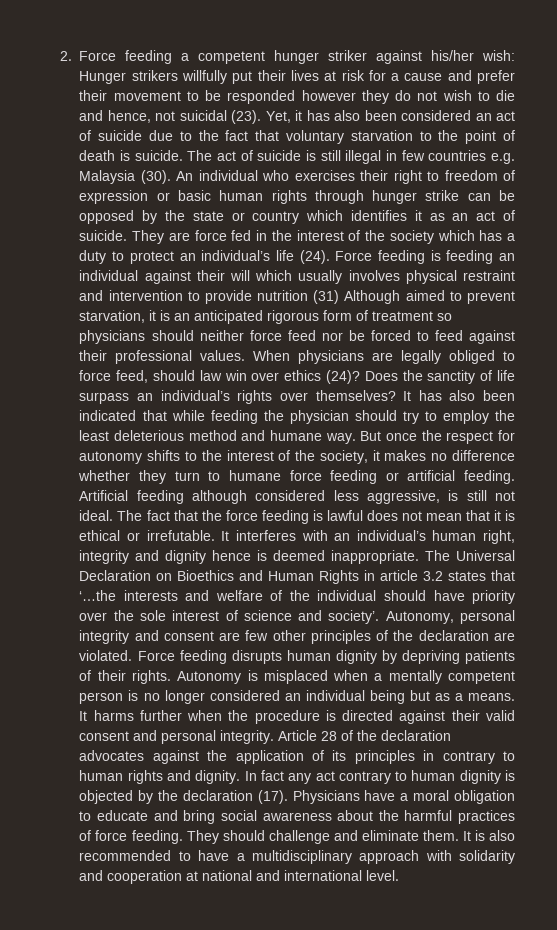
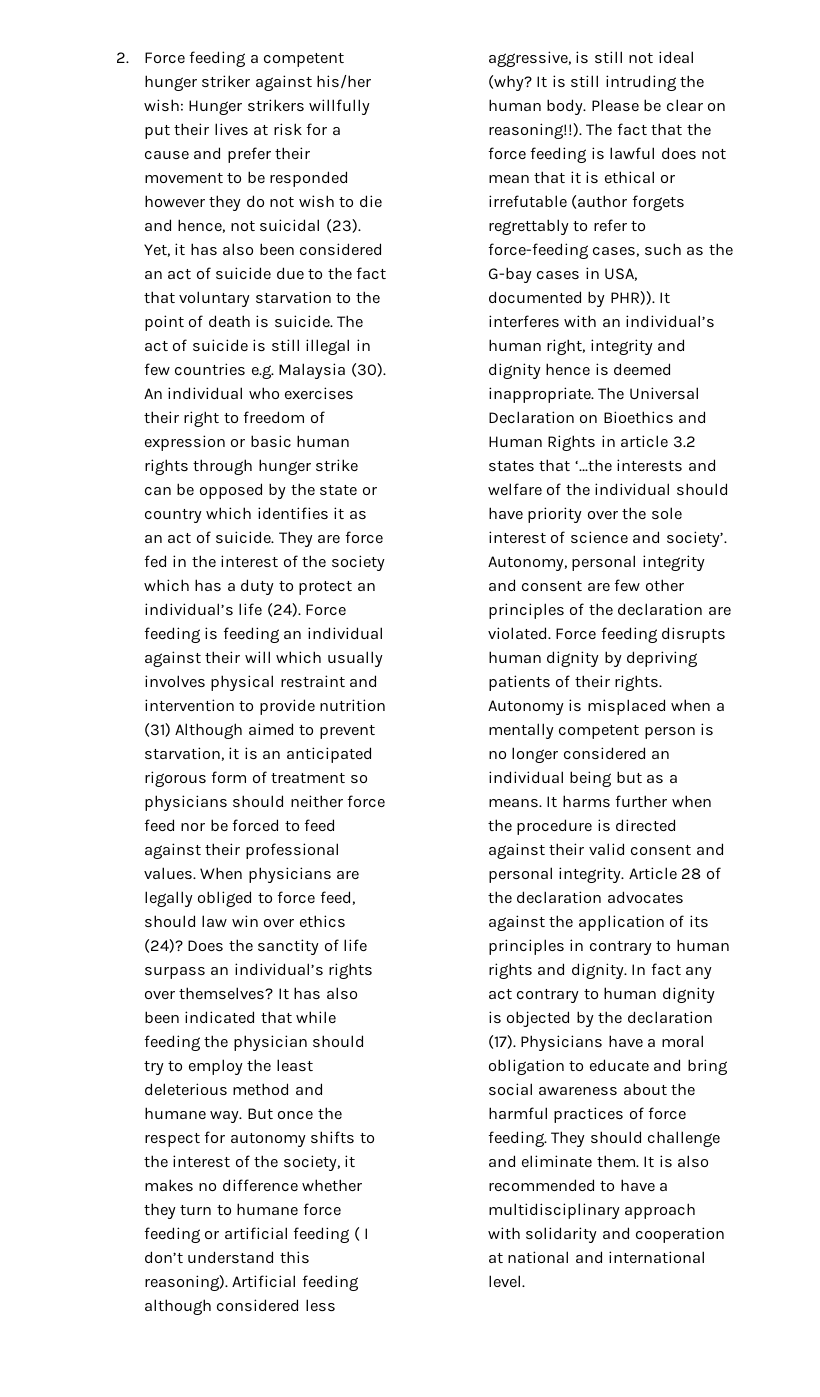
- But once the respect for autonomy shifts to the interest of the society, it makes no difference whether they turn to humane force feeding or artificial feeding.
+ But once the respect for autonomy shifts to the interest of the society, it makes no difference whether they turn to humane force feeding or artificial feeding ( I don’t understand this reasoning).
- Artificial feeding although considered less aggressive, is still not ideal.
+ Artificial feeding although considered less aggressive, is still not ideal (why? It is still intruding the human body. Please be clear on reasoning!!).
- The fact that the force feeding is lawful does not mean that it is ethical or irrefutable.
+ The fact that the force feeding is lawful does not mean that it is ethical or irrefutable (author forgets regrettably to refer to force-feeding cases, such as the G-bay cases in USA, documented by PHR)).

